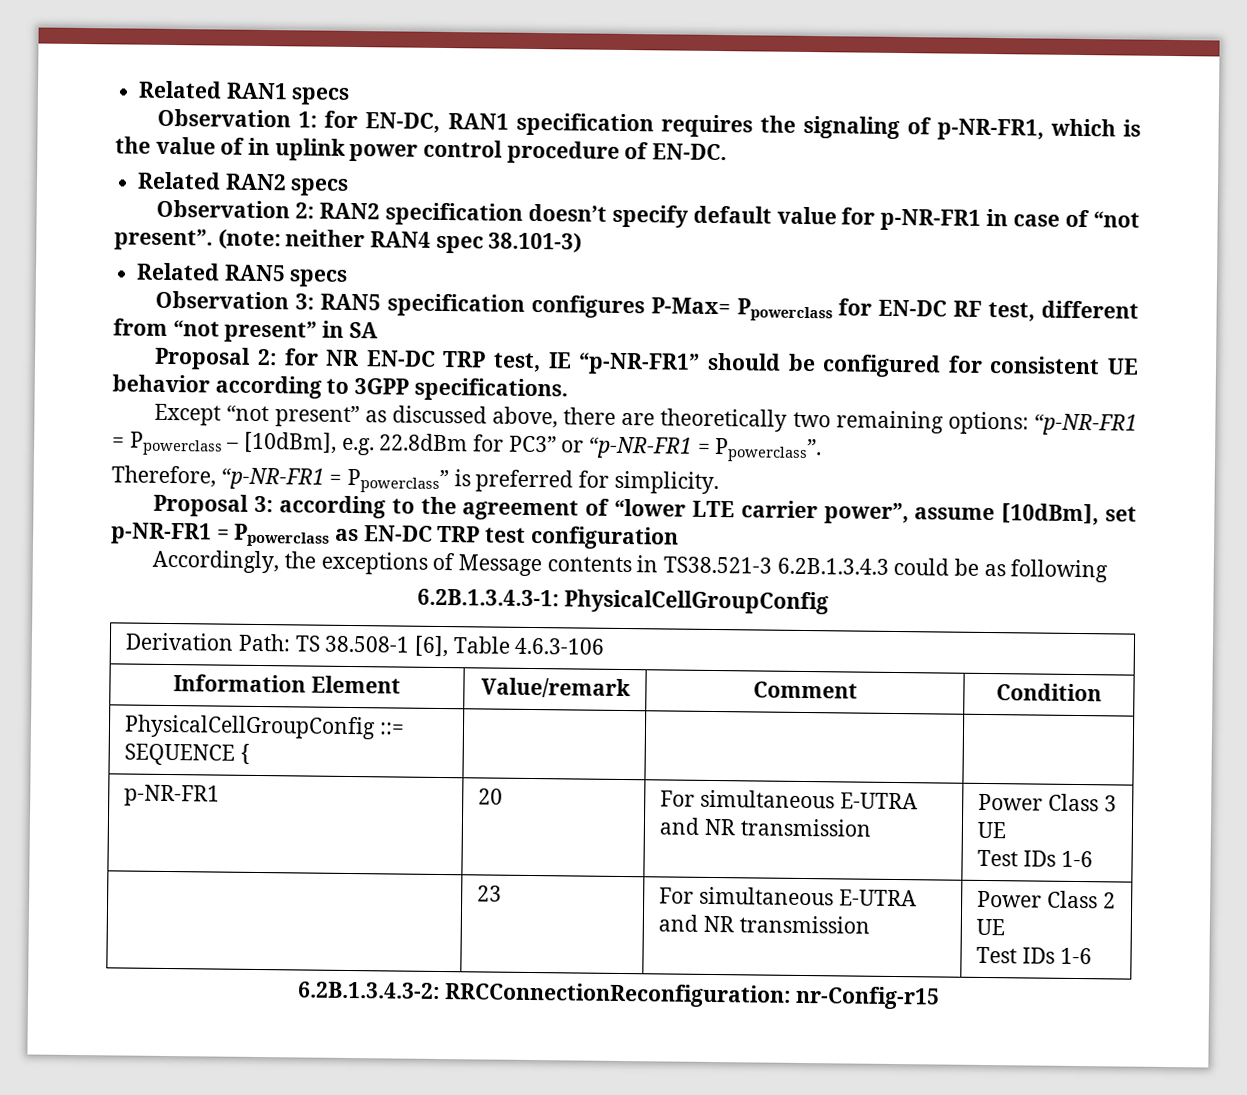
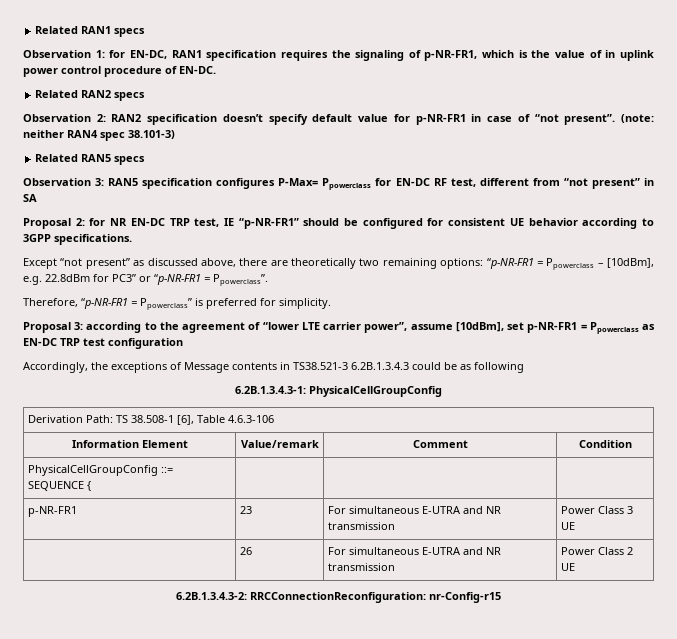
- p-NR-FR1 | 20 | For simultaneous E-UTRA and NR transmission | Power Class 3 UE
- Test IDs 1-6
- | 23 | For simultaneous E-UTRA and NR transmission | Power Class 2 UE
- Test IDs 1-6
+ p-NR-FR1 | 23 | For simultaneous E-UTRA and NR transmission | Power Class 3 UE
+ | 26 | For simultaneous E-UTRA and NR transmission | Power Class 2 UE

